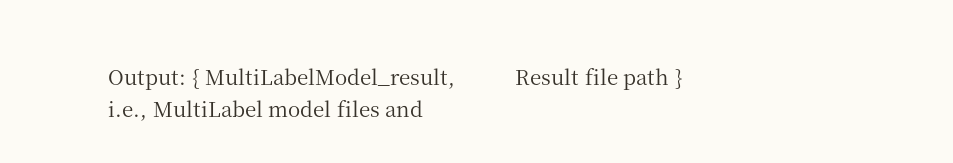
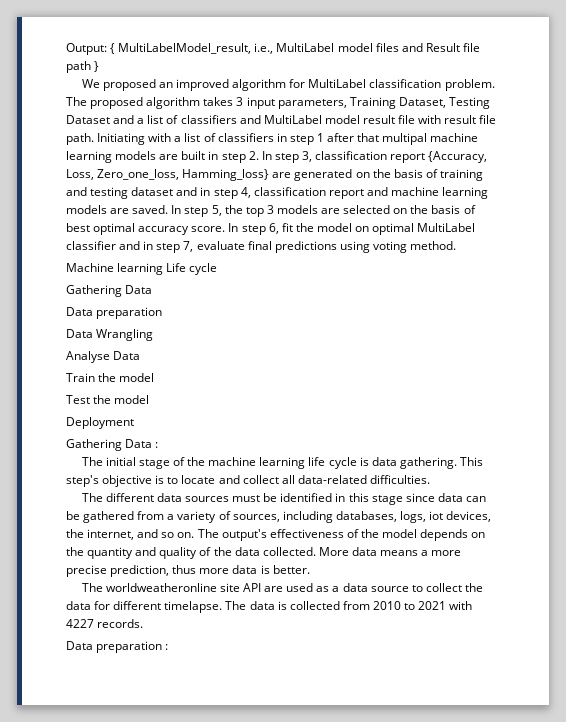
+ We proposed an improved algorithm for MultiLabel classification problem. The proposed algorithm takes 3 input parameters, Training Dataset, Testing Dataset and a list of classifiers and MultiLabel model result file with result file path. Initiating with a list of classifiers in step 1 after that multipal machine learning models are built in step 2. In step 3, classification report {Accuracy, Loss, Zero_one_loss, Hamming_loss} are generated on the basis of training and testing dataset and in step 4, classification report and machine learning models are saved. In step 5, the top 3 models are selected on the basis of best optimal accuracy score. In step 6, fit the model on optimal MultiLabel classifier and in step 7, evaluate final predictions using voting method.
+ Machine learning Life cycle
+ Gathering Data
+ Data preparation
+ Data Wrangling
+ Analyse Data
+ Train the model
+ Test the model
+ Deployment
+ Gathering Data :
+ The initial stage of the machine learning life cycle is data gathering. This step's objective is to locate and collect all data-related difficulties.
+ The different data sources must be identified in this stage since data can be gathered from a variety of sources, including databases, logs, iot devices, the internet, and so on. The output's effectiveness of the model depends on the quantity and quality of the data collected. More data means a more precise prediction, thus more data is better.
+ The worldweatheronline site API are used as a data source to collect the data for different timelapse. The data is collected from 2010 to 2021 with 4227 records.
+ Data preparation :

